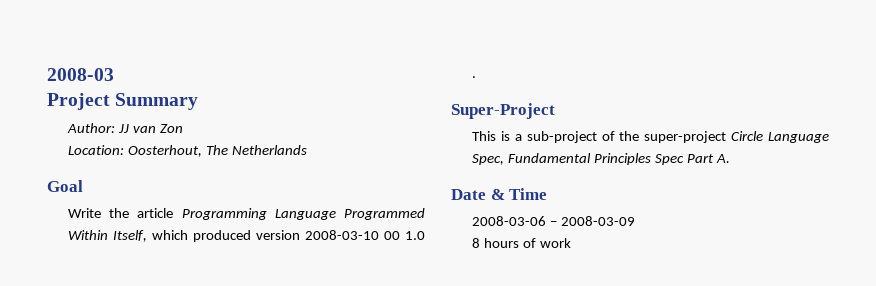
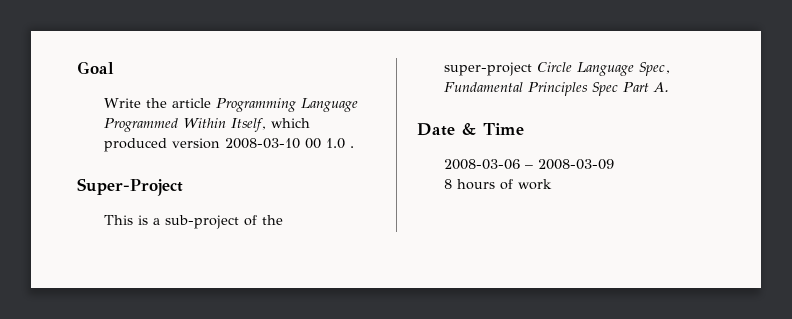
- 2008-03
- Project Summary
- Author: JJ van Zon
- Location: Oosterhout, The Netherlands

